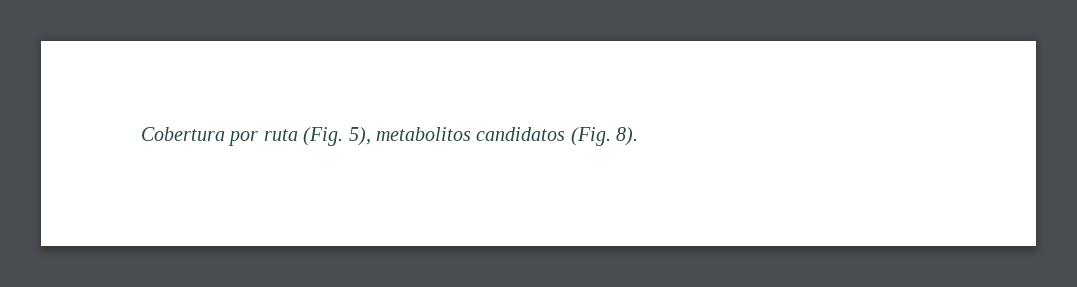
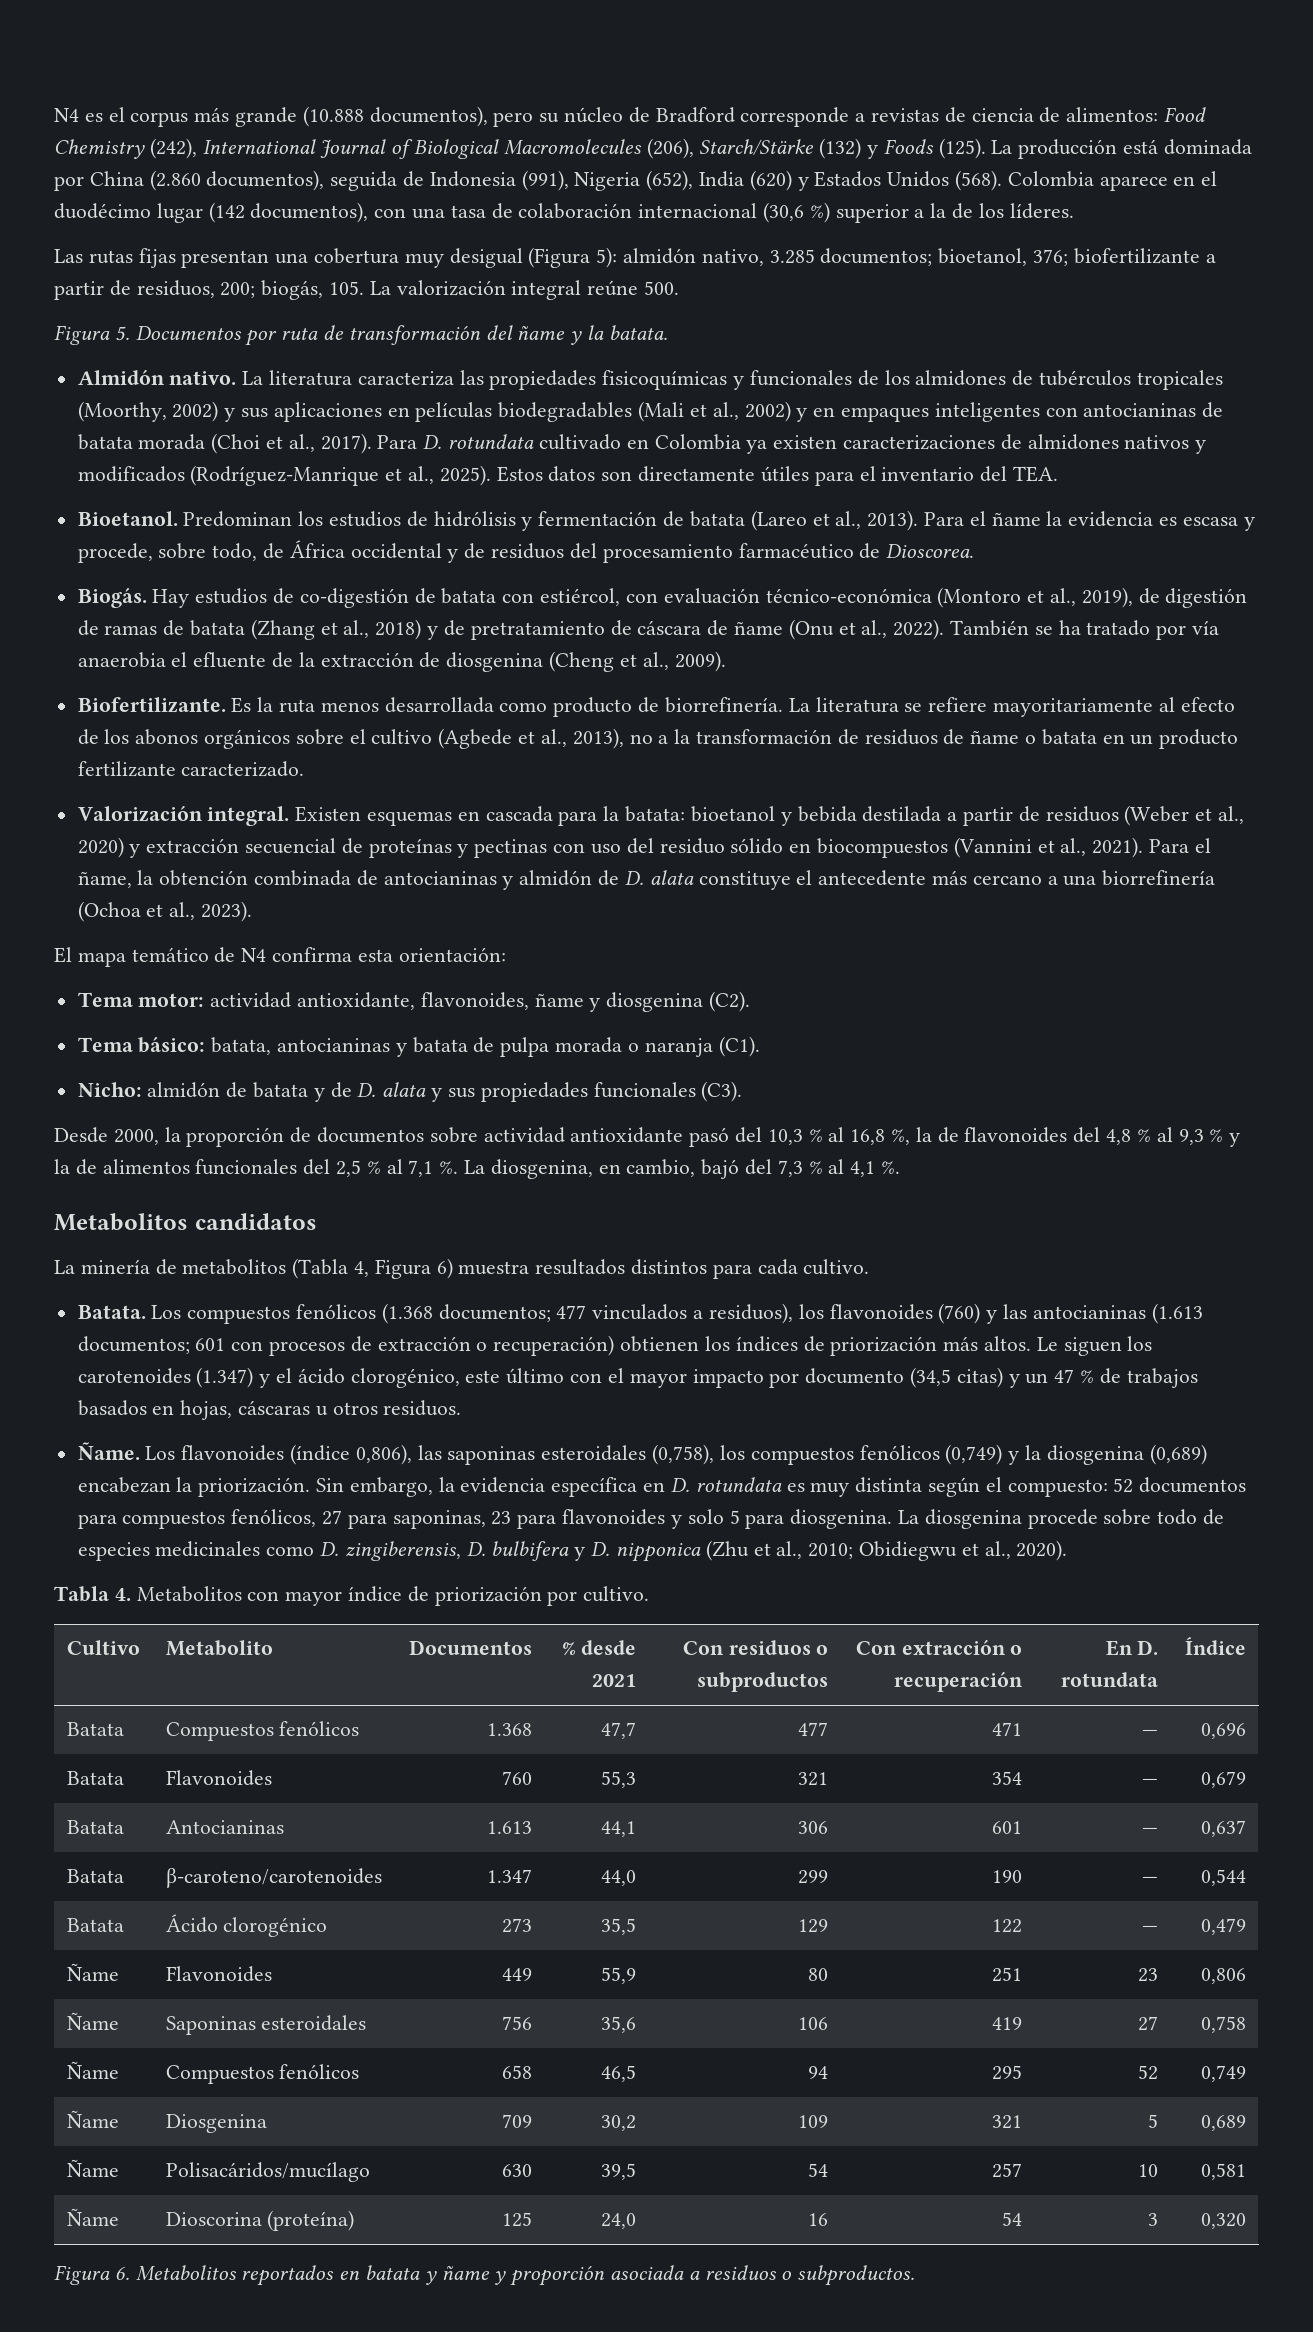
- Cobertura por ruta (Fig. 5), metabolitos candidatos (Fig. 8).
+ N4 es el corpus más grande (10.888 documentos), pero su núcleo de Bradford corresponde a revistas de ciencia de alimentos: Food Chemistry (242), International Journal of Biological Macromolecules (206), Starch/Stärke (132) y Foods (125). La producción está dominada por China (2.860 documentos), seguida de Indonesia (991), Nigeria (652), India (620) y Estados Unidos (568). Colombia aparece en el duodécimo lugar (142 documentos), con una tasa de colaboración internacional (30,6 %) superior a la de los líderes.
+ Las rutas fijas presentan una cobertura muy desigual (Figura 5): almidón nativo, 3.285 documentos; bioetanol, 376; biofertilizante a partir de residuos, 200; biogás, 105. La valorización integral reúne 500.
+ Figura 5. Documentos por ruta de transformación del ñame y la batata.
+ Almidón nativo. La literatura caracteriza las propiedades fisicoquímicas y funcionales de los almidones de tubérculos tropicales (Moorthy, 2002) y sus aplicaciones en películas biodegradables (Mali et al., 2002) y en empaques inteligentes con antocianinas de batata morada (Choi et al., 2017). Para D. rotundata cultivado en Colombia ya existen caracterizaciones de almidones nativos y modificados (Rodríguez‐Manrique et al., 2025). Estos datos son directamente útiles para el inventario del TEA.
+ Bioetanol. Predominan los estudios de hidrólisis y fermentación de batata (Lareo et al., 2013). Para el ñame la evidencia es escasa y procede, sobre todo, de África occidental y de residuos del procesamiento farmacéutico de Dioscorea.
+ Biogás. Hay estudios de co-digestión de batata con estiércol, con evaluación técnico-económica (Montoro et al., 2019), de digestión de ramas de batata (Zhang et al., 2018) y de pretratamiento de cáscara de ñame (Onu et al., 2022). También se ha tratado por vía anaerobia el efluente de la extracción de diosgenina (Cheng et al., 2009).
+ Biofertilizante. Es la ruta menos desarrollada como producto de biorrefinería. La literatura se refiere mayoritariamente al efecto de los abonos orgánicos sobre el cultivo (Agbede et al., 2013), no a la transformación de residuos de ñame o batata en un producto fertilizante caracterizado.
+ Valorización integral. Existen esquemas en cascada para la batata: bioetanol y bebida destilada a partir de residuos (Weber et al., 2020) y extracción secuencial de proteínas y pectinas con uso del residuo sólido en biocompuestos (Vannini et al., 2021). Para el ñame, la obtención combinada de antocianinas y almidón de D. alata constituye el antecedente más cercano a una biorrefinería (Ochoa et al., 2023).
+ El mapa temático de N4 confirma esta orientación:
+ Tema motor: actividad antioxidante, flavonoides, ñame y diosgenina (C2).
+ Tema básico: batata, antocianinas y batata de pulpa morada o naranja (C1).
+ Nicho: almidón de batata y de D. alata y sus propiedades funcionales (C3).
+ Desde 2000, la proporción de documentos sobre actividad antioxidante pasó del 10,3 % al 16,8 %, la de flavonoides del 4,8 % al 9,3 % y la de alimentos funcionales del 2,5 % al 7,1 %. La diosgenina, en cambio, bajó del 7,3 % al 4,1 %.
+ Metabolitos candidatos
+ La minería de metabolitos (Tabla 4, Figura 6) muestra resultados distintos para cada cultivo.
+ Batata. Los compuestos fenólicos (1.368 documentos; 477 vinculados a residuos), los flavonoides (760) y las antocianinas (1.613 documentos; 601 con procesos de extracción o recuperación) obtienen los índices de priorización más altos. Le siguen los carotenoides (1.347) y el ácido clorogénico, este último con el mayor impacto por documento (34,5 citas) y un 47 % de trabajos basados en hojas, cáscaras u otros residuos.
+ Ñame. Los flavonoides (índice 0,806), las saponinas esteroidales (0,758), los compuestos fenólicos (0,749) y la diosgenina (0,689) encabezan la priorización. Sin embargo, la evidencia específica en D. rotundata es muy distinta según el compuesto: 52 documentos para compuestos fenólicos, 27 para saponinas, 23 para flavonoides y solo 5 para diosgenina. La diosgenina procede sobre todo de especies medicinales como D. zingiberensis, D. bulbifera y D. nipponica (Zhu et al., 2010; Obidiegwu et al., 2020).
+ Tabla 4. Metabolitos con mayor índice de priorización por cultivo.
+ Cultivo | Metabolito | Documentos | % desde 2021 | Con residuos o subproductos | Con extracción o recuperación | En D. rotundata | Índice
+ Batata | Compuestos fenólicos | 1.368 | 47,7 | 477 | 471 | — | 0,696
+ Batata | Flavonoides | 760 | 55,3 | 321 | 354 | — | 0,679
+ Batata | Antocianinas | 1.613 | 44,1 | 306 | 601 | — | 0,637
+ Batata | β-caroteno/carotenoides | 1.347 | 44,0 | 299 | 190 | — | 0,544
+ Batata | Ácido clorogénico | 273 | 35,5 | 129 | 122 | — | 0,479
+ Ñame | Flavonoides | 449 | 55,9 | 80 | 251 | 23 | 0,806
+ Ñame | Saponinas esteroidales | 756 | 35,6 | 106 | 419 | 27 | 0,758
+ Ñame | Compuestos fenólicos | 658 | 46,5 | 94 | 295 | 52 | 0,749
+ Ñame | Diosgenina | 709 | 30,2 | 109 | 321 | 5 | 0,689
+ Ñame | Polisacáridos/mucílago | 630 | 39,5 | 54 | 257 | 10 | 0,581
+ Ñame | Dioscorina (proteína) | 125 | 24,0 | 16 | 54 | 3 | 0,320
+ Figura 6. Metabolitos reportados en batata y ñame y proporción asociada a residuos o subproductos.

